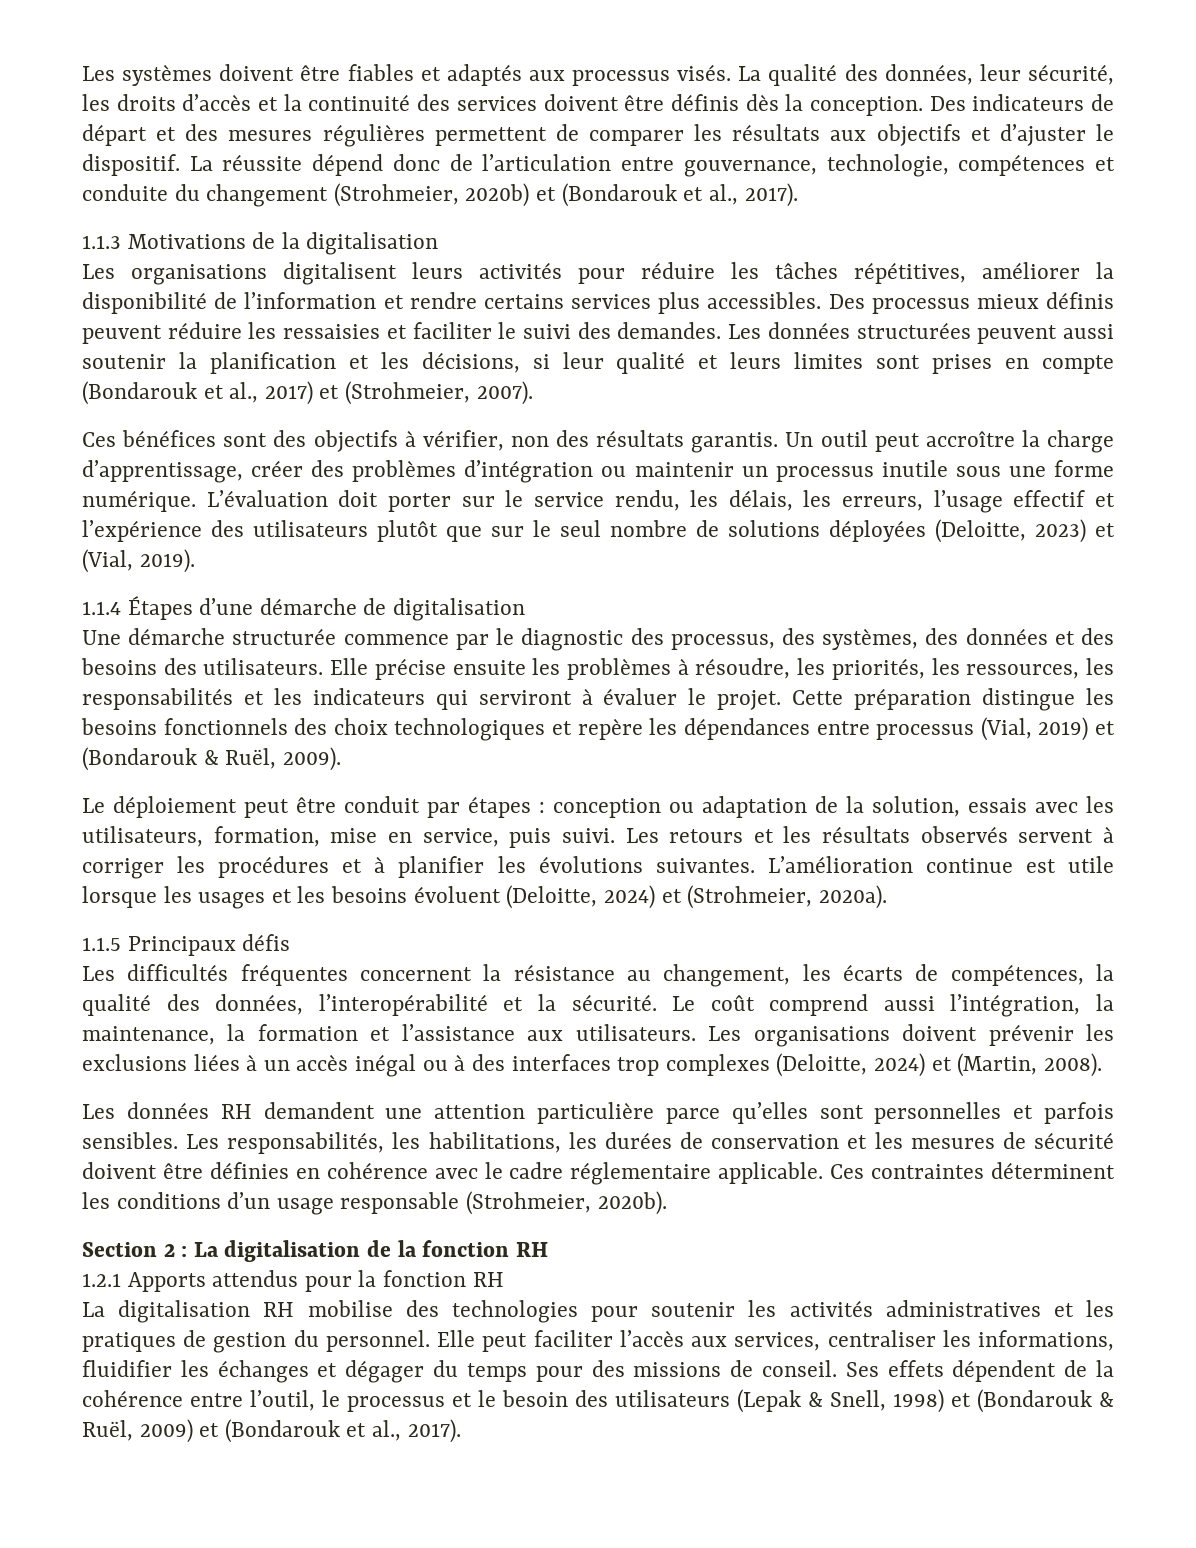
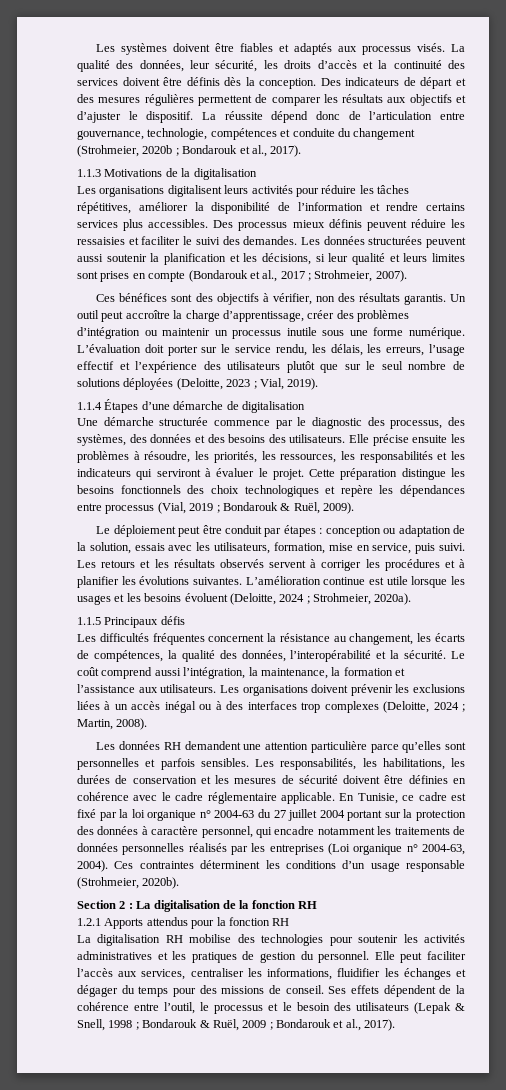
- La réussite dépend donc de l’articulation entre gouvernance, technologie, compétences et conduite du changement (Strohmeier, 2020b) et (Bondarouk et al., 2017).
+ La réussite dépend donc de l’articulation entre gouvernance, technologie, compétences et conduite du changement (Strohmeier, 2020b ; Bondarouk et al., 2017).
- Les données structurées peuvent aussi soutenir la planification et les décisions, si leur qualité et leurs limites sont prises en compte (Bondarouk et al., 2017) et (Strohmeier, 2007).
+ Les données structurées peuvent aussi soutenir la planification et les décisions, si leur qualité et leurs limites sont prises en compte (Bondarouk et al., 2017 ; Strohmeier, 2007).
- L’évaluation doit porter sur le service rendu, les délais, les erreurs, l’usage effectif et l’expérience des utilisateurs plutôt que sur le seul nombre de solutions déployées (Deloitte, 2023) et (Vial, 2019).
+ L’évaluation doit porter sur le service rendu, les délais, les erreurs, l’usage effectif et l’expérience des utilisateurs plutôt que sur le seul nombre de solutions déployées (Deloitte, 2023 ; Vial, 2019).
- Cette préparation distingue les besoins fonctionnels des choix technologiques et repère les dépendances entre processus (Vial, 2019) et (Bondarouk & Ruël, 2009).
+ Cette préparation distingue les besoins fonctionnels des choix technologiques et repère les dépendances entre processus (Vial, 2019 ; Bondarouk & Ruël, 2009).
- L’amélioration continue est utile lorsque les usages et les besoins évoluent (Deloitte, 2024) et (Strohmeier, 2020a).
+ L’amélioration continue est utile lorsque les usages et les besoins évoluent (Deloitte, 2024 ; Strohmeier, 2020a).
- Les organisations doivent prévenir les exclusions liées à un accès inégal ou à des interfaces trop complexes (Deloitte, 2024) et (Martin, 2008).
+ Les organisations doivent prévenir les exclusions liées à un accès inégal ou à des interfaces trop complexes (Deloitte, 2024 ; Martin, 2008).
+ En Tunisie, ce cadre est fixé par la loi organique n° 2004-63 du 27 juillet 2004 portant sur la protection des données à caractère personnel, qui encadre notamment les traitements de données personnelles réalisés par les entreprises (Loi organique n° 2004-63, 2004).
- Ses effets dépendent de la cohérence entre l’outil, le processus et le besoin des utilisateurs (Lepak & Snell, 1998) et (Bondarouk & Ruël, 2009) et (Bondarouk et al., 2017).
+ Ses effets dépendent de la cohérence entre l’outil, le processus et le besoin des utilisateurs (Lepak & Snell, 1998 ; Bondarouk & Ruël, 2009 ; Bondarouk et al., 2017).

